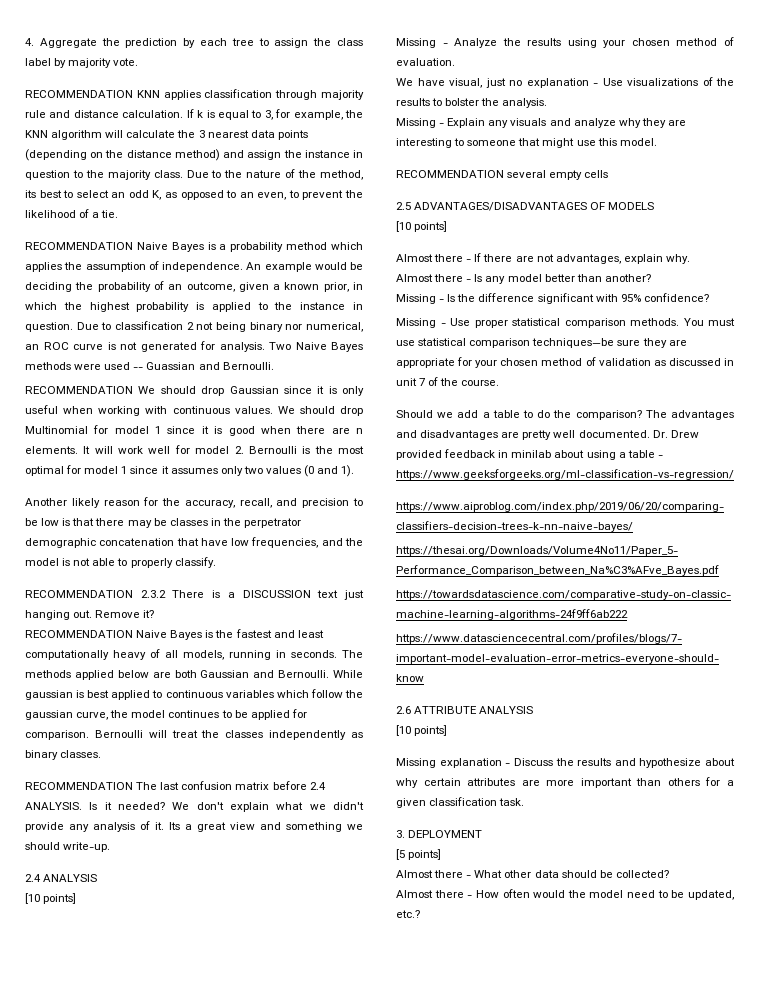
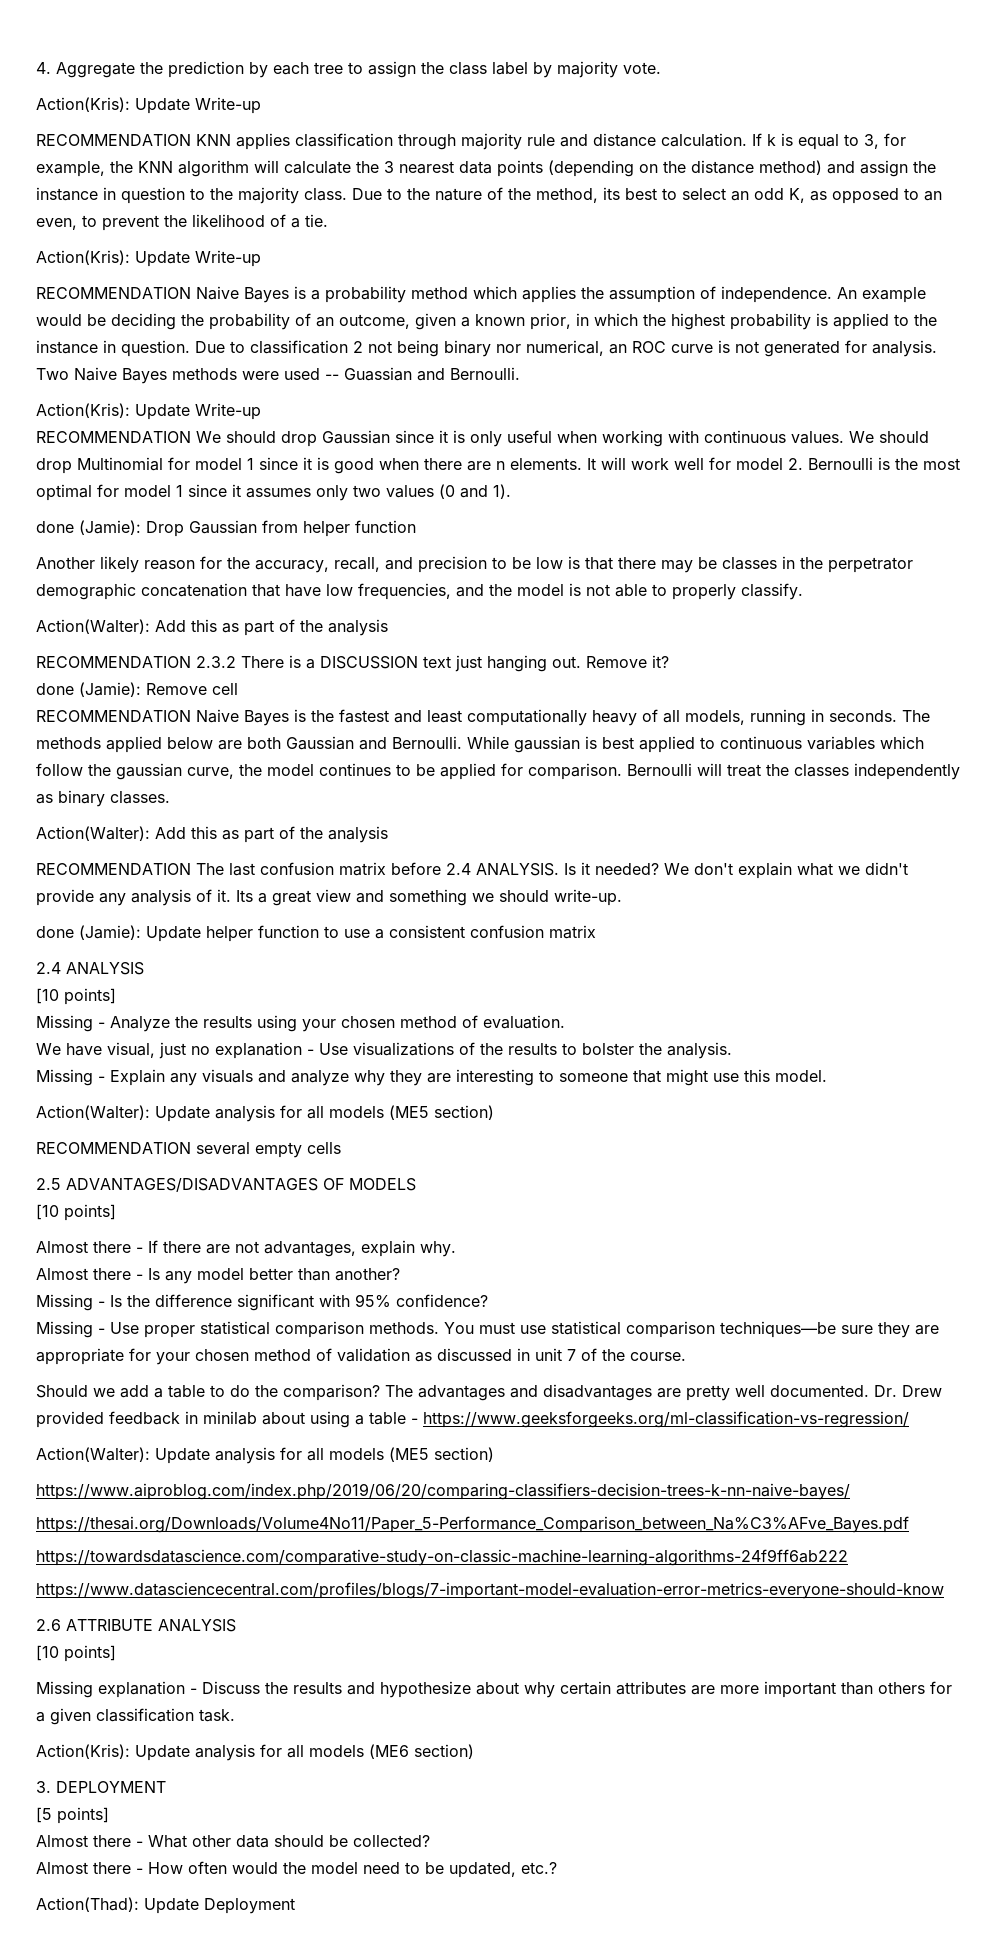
  4. Aggregate the prediction by each tree to assign the class label by majority vote.
+ Action(Kris): Update Write-up
  Due to the nature of the method, its best to select an odd K, as opposed to an even, to prevent the likelihood of a tie.
+ Action(Kris): Update Write-up
  Two Naive Bayes methods were used -- Guassian and Bernoulli.
+ Action(Kris): Update Write-up
+ done (Jamie): Drop Gaussian from helper function
  Another likely reason for the accuracy, recall, and precision to be low is that there may be classes in the perpetrator demographic concatenation that have low frequencies, and the model is not able to properly classify.
+ Action(Walter): Add this as part of the analysis
+ done (Jamie): Remove cell
  Bernoulli will treat the classes independently as binary classes.
+ Action(Walter): Add this as part of the analysis
+ done (Jamie): Update helper function to use a consistent confusion matrix
  Missing - Explain any visuals and analyze why they are interesting to someone that might use this model.
+ Action(Walter): Update analysis for all models (ME5 section)
  Dr. Drew provided feedback in minilab about using a table - https://www.geeksforgeeks.org/ml-classification-vs-regression/
+ Action(Walter): Update analysis for all models (ME5 section)
+ Action(Kris): Update analysis for all models (ME6 section)
+ Action(Thad): Update Deployment

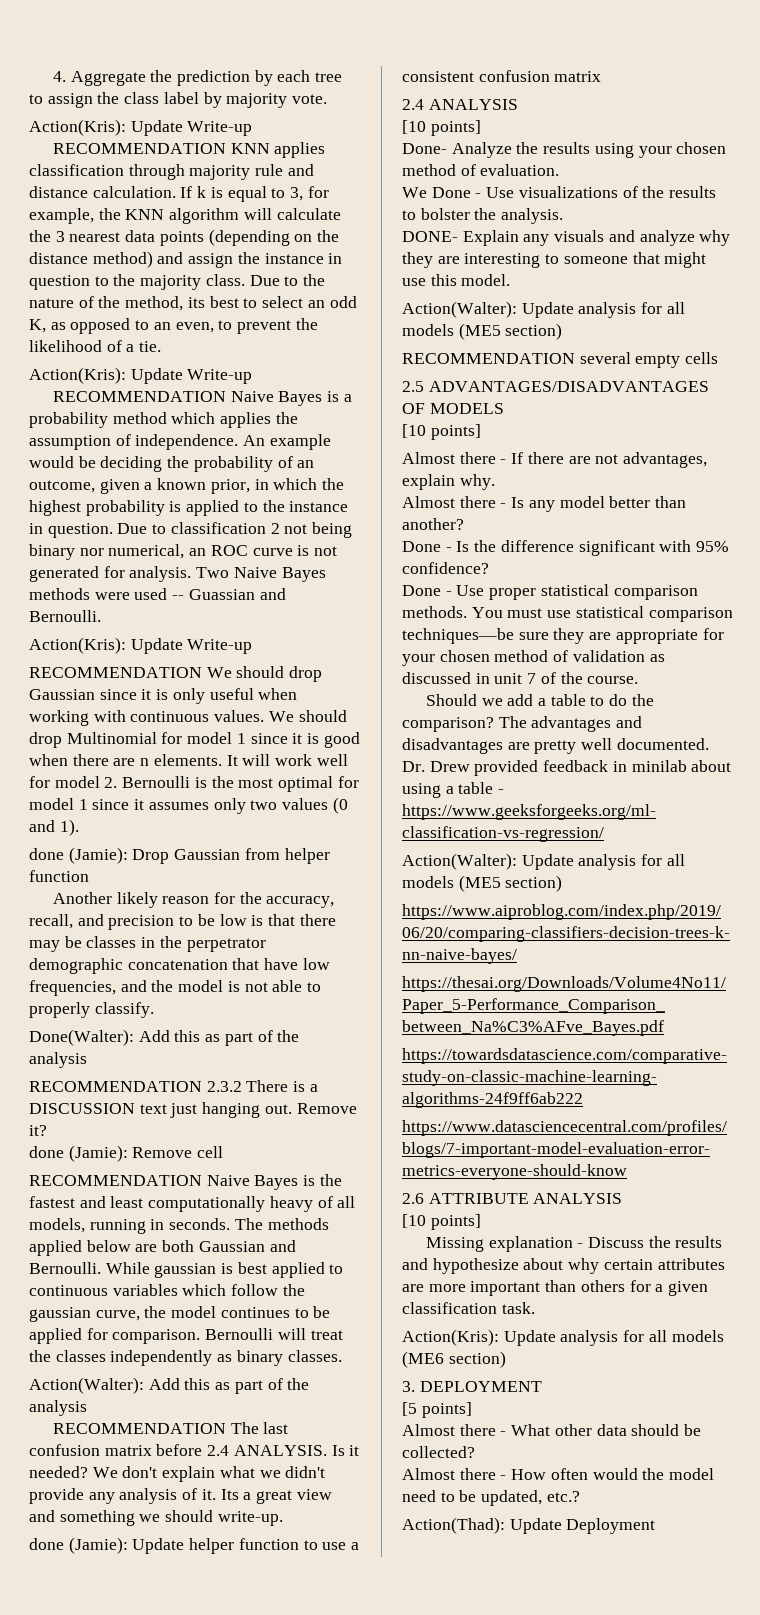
  Another likely reason for the accuracy, recall, and precision to be low is that there may be classes in the perpetrator demographic concatenation that have low frequencies, and the model is not able to properly classify.
- Action(Walter): Add this as part of the analysis
+ Done(Walter): Add this as part of the analysis
- Missing - Analyze the results using your chosen method of evaluation.
+ Done- Analyze the results using your chosen method of evaluation.
- We have visual, just no explanation - Use visualizations of the results to bolster the analysis.
+ We Done - Use visualizations of the results to bolster the analysis.
- Missing - Explain any visuals and analyze why they are interesting to someone that might use this model.
+ DONE- Explain any visuals and analyze why they are interesting to someone that might use this model.
- Missing - Is the difference significant with 95% confidence?
+ Done - Is the difference significant with 95% confidence?
- Missing - Use proper statistical comparison methods.
+ Done - Use proper statistical comparison methods.

